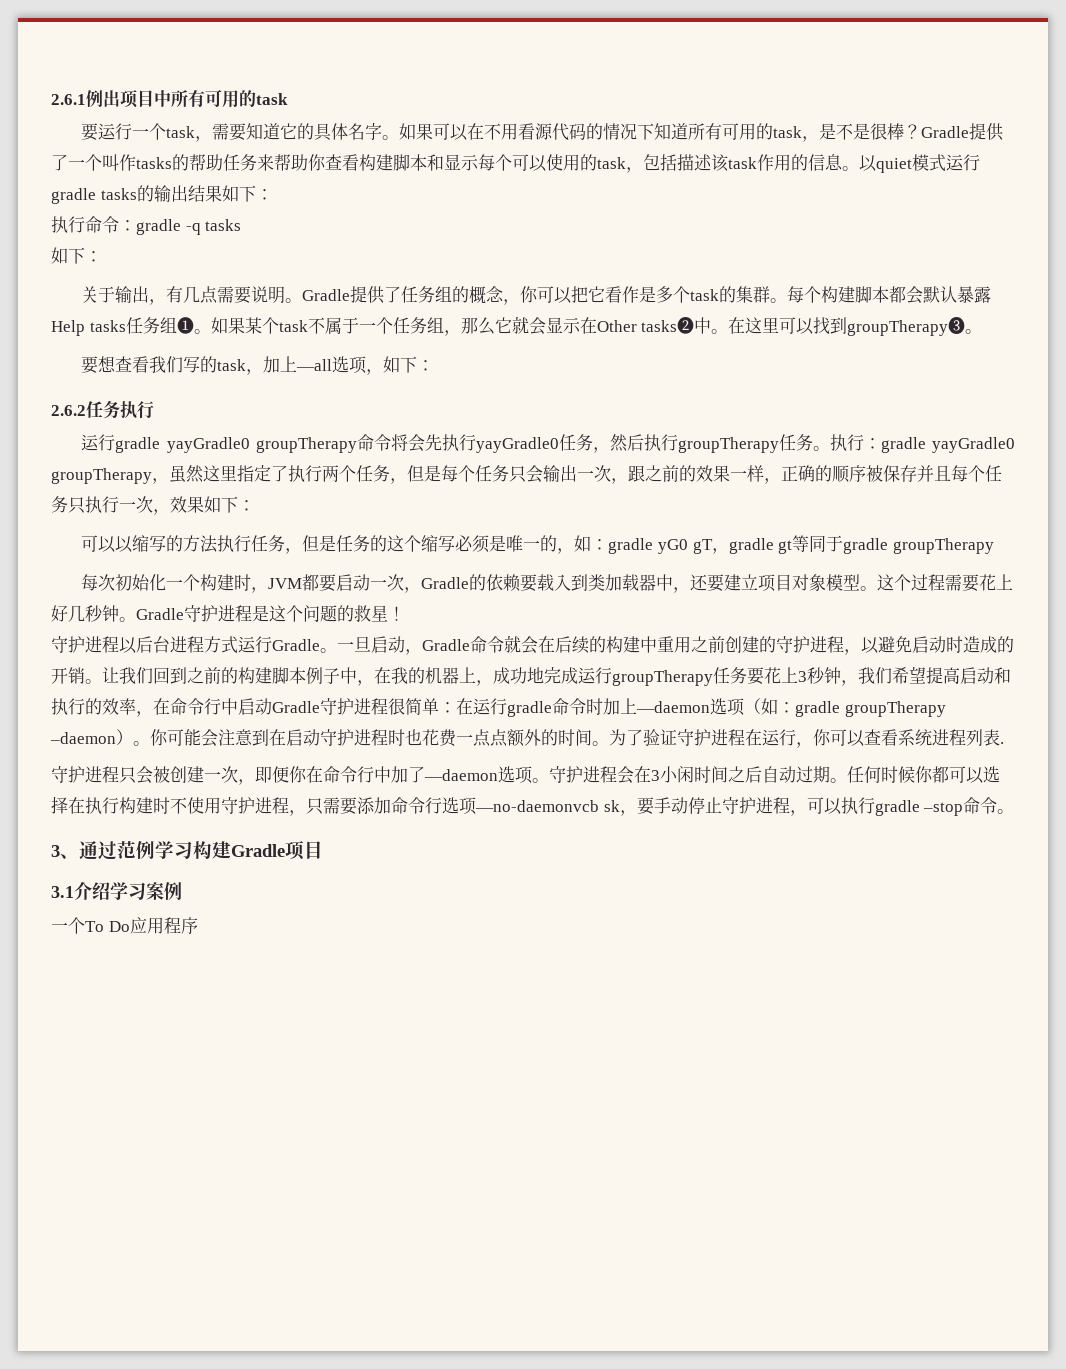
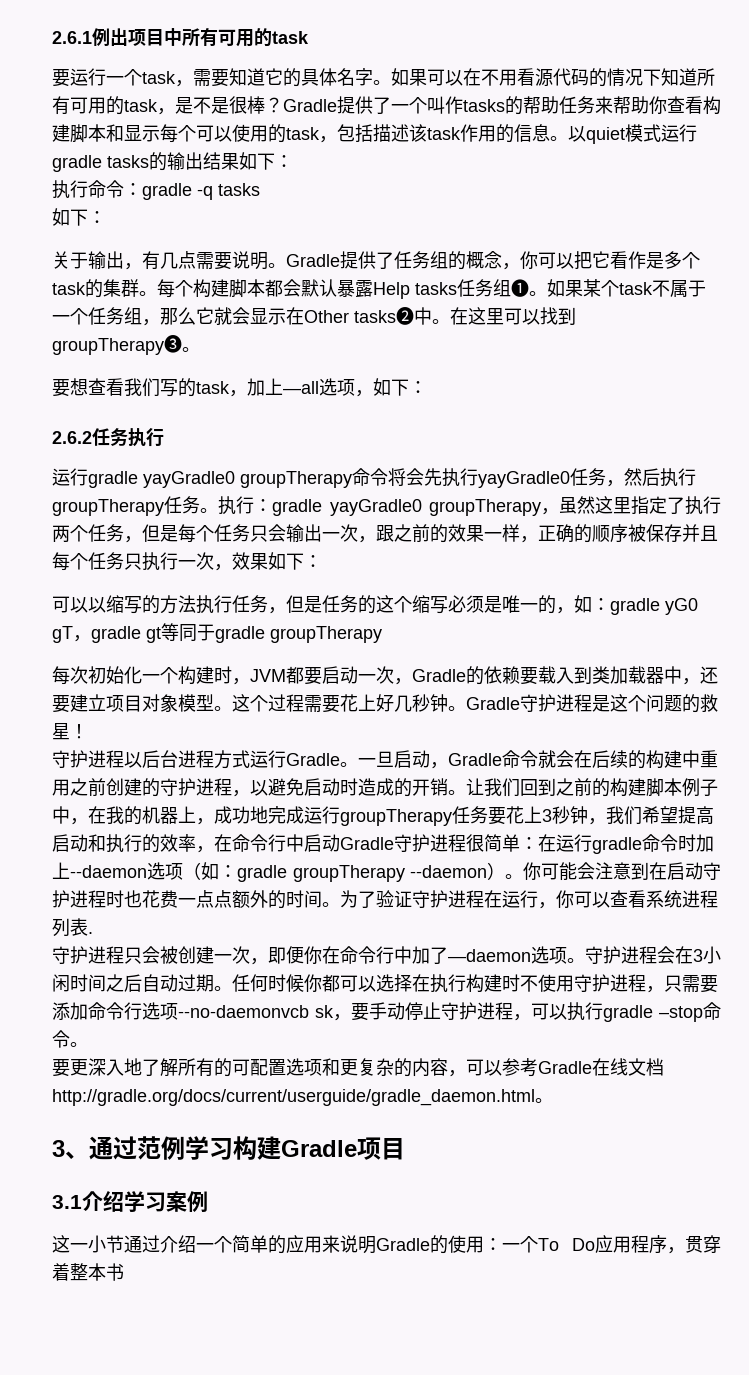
- 让我们回到之前的构建脚本例子中，在我的机器上，成功地完成运行groupTherapy任务要花上3秒钟，我们希望提高启动和执行的效率，在命令行中启动Gradle守护进程很简单：在运行gradle命令时加上—daemon选项（如：gradle groupTherapy –daemon）。
+ 让我们回到之前的构建脚本例子中，在我的机器上，成功地完成运行groupTherapy任务要花上3秒钟，我们希望提高启动和执行的效率，在命令行中启动Gradle守护进程很简单：在运行gradle命令时加上--daemon选项（如：gradle groupTherapy --daemon）。
- 任何时候你都可以选择在执行构建时不使用守护进程，只需要添加命令行选项—no-daemonvcb sk，要手动停止守护进程，可以执行gradle –stop命令。
+ 任何时候你都可以选择在执行构建时不使用守护进程，只需要添加命令行选项--no-daemonvcb sk，要手动停止守护进程，可以执行gradle –stop命令。
+ 要更深入地了解所有的可配置选项和更复杂的内容，可以参考Gradle在线文档http://gradle.org/docs/current/userguide/gradle_daemon.html。
- 一个To Do应用程序
+ 这一小节通过介绍一个简单的应用来说明Gradle的使用：一个To Do应用程序，贯穿着整本书

